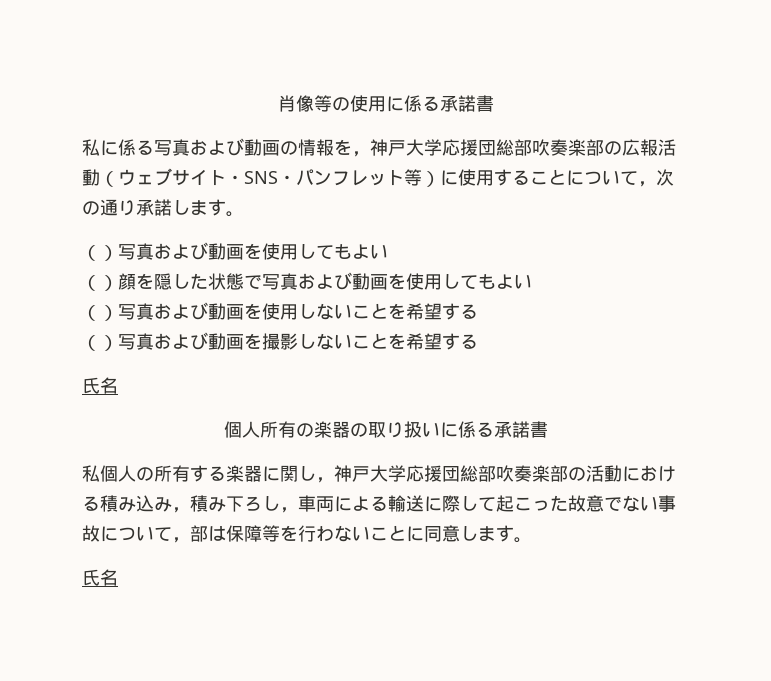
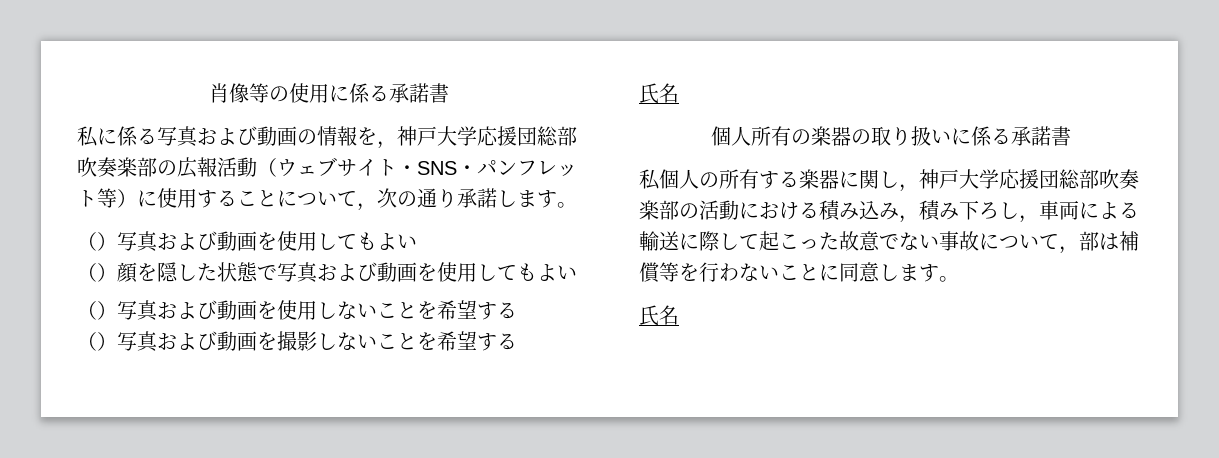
- 私個人の所有する楽器に関し，神戸大学応援団総部吹奏楽部の活動における積み込み，積み下ろし，車両による輸送に際して起こった故意でない事故について，部は保障等を行わないことに同意します。
+ 私個人の所有する楽器に関し，神戸大学応援団総部吹奏楽部の活動における積み込み，積み下ろし，車両による輸送に際して起こった故意でない事故について，部は補償等を行わないことに同意します。

